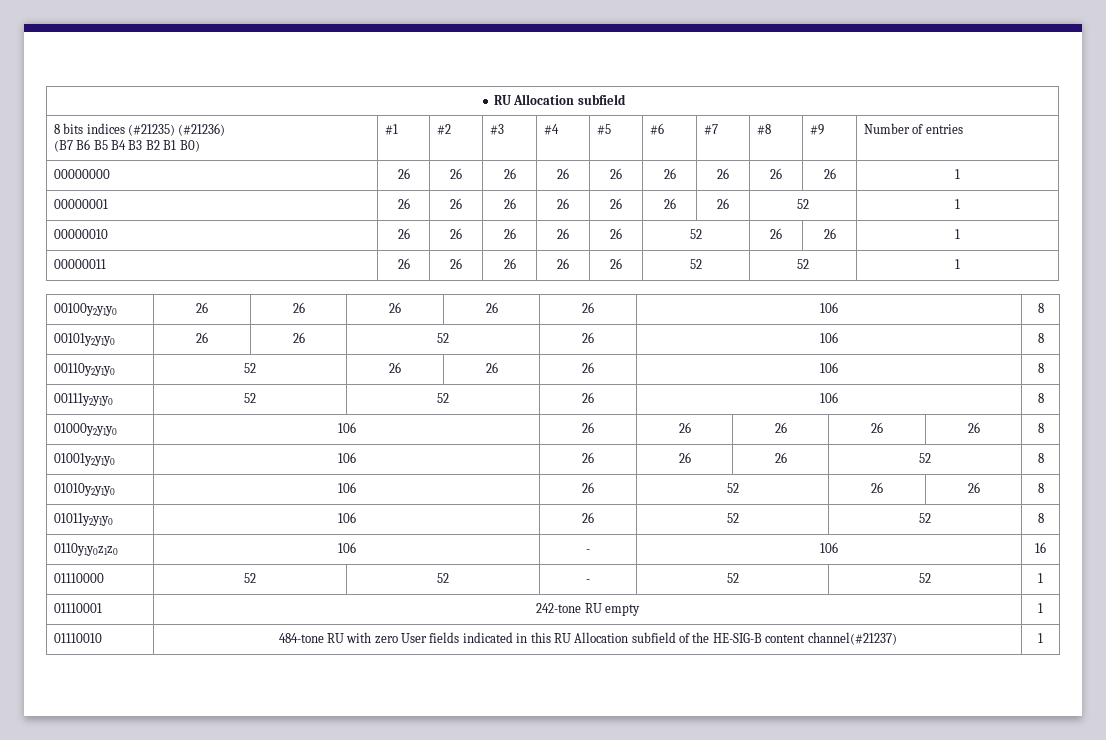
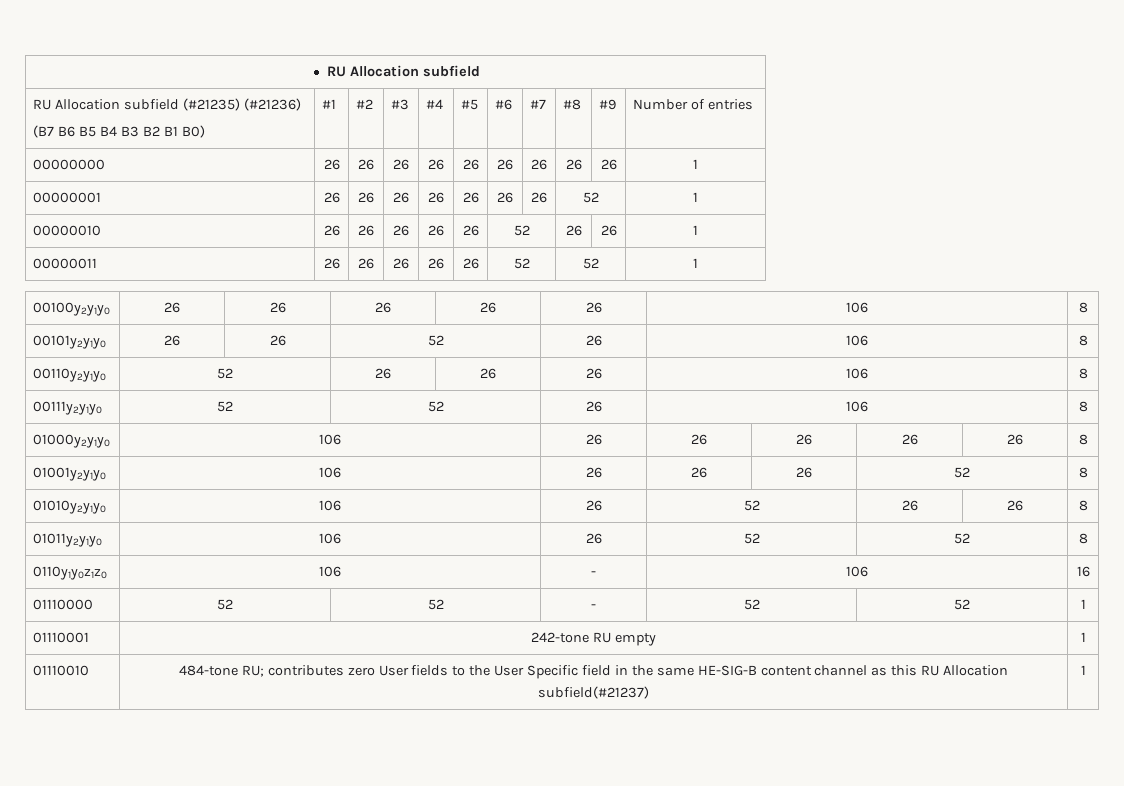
- 8 bits indices (#21235) (#21236)
+ RU Allocation subfield (#21235) (#21236)
- 01110010 | 484-tone RU with zero User fields indicated in this RU Allocation subfield of the HE-SIG-B content channel(#21237) | 1
+ 01110010 | 484-tone RU; contributes zero User fields to the User Specific field in the same HE-SIG-B content channel as this RU Allocation subfield(#21237) | 1

